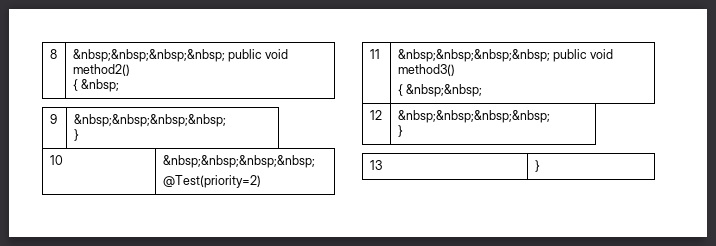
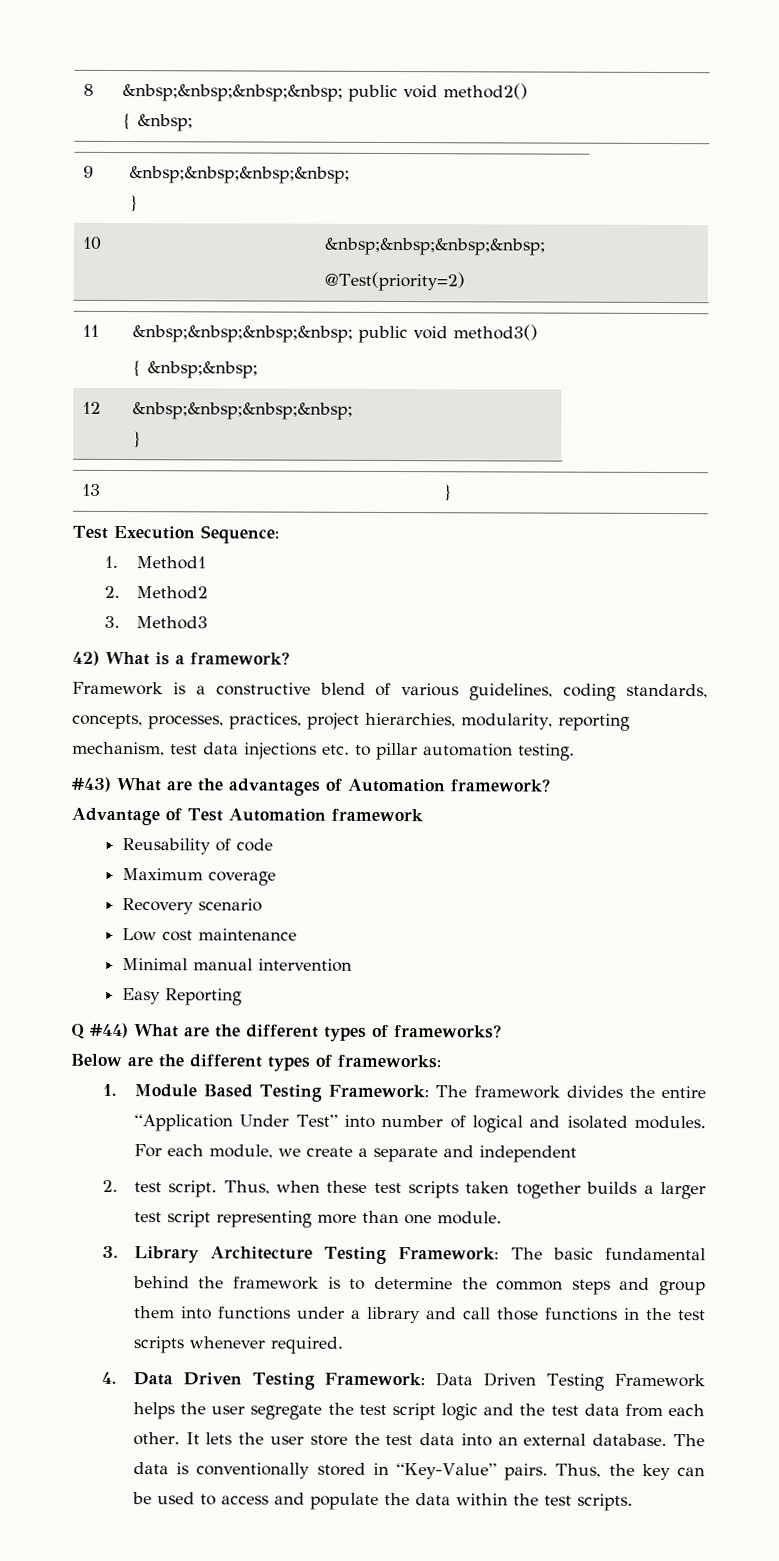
+ Test Execution Sequence:
+ 1. Method1
+ 2. Method2
+ 3. Method3
+ 42) What is a framework?
+ Framework is a constructive blend of various guidelines, coding standards, concepts, processes, practices, project hierarchies, modularity, reporting mechanism, test data injections etc. to pillar automation testing.
+ #43) What are the advantages of Automation framework?
+ Advantage of Test Automation framework
+ Reusability of code
+ Maximum coverage
+ Recovery scenario
+ Low cost maintenance
+ Minimal manual intervention
+ Easy Reporting
+ Q #44) What are the different types of frameworks?
+ Below are the different types of frameworks:
+ 1. Module Based Testing Framework: The framework divides the entire “Application Under Test” into number of logical and isolated modules. For each module, we create a separate and independent
+ 2. test script. Thus, when these test scripts taken together builds a larger test script representing more than one module.
+ 3. Library Architecture Testing Framework: The basic fundamental behind the framework is to determine the common steps and group them into functions under a library and call those functions in the test scripts whenever required.
+ 4. Data Driven Testing Framework: Data Driven Testing Framework helps the user segregate the test script logic and the test data from each other. It lets the user store the test data into an external database. The data is conventionally stored in “Key-Value” pairs. Thus, the key can be used to access and populate the data within the test scripts.

